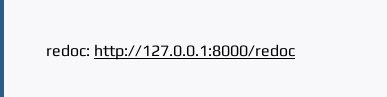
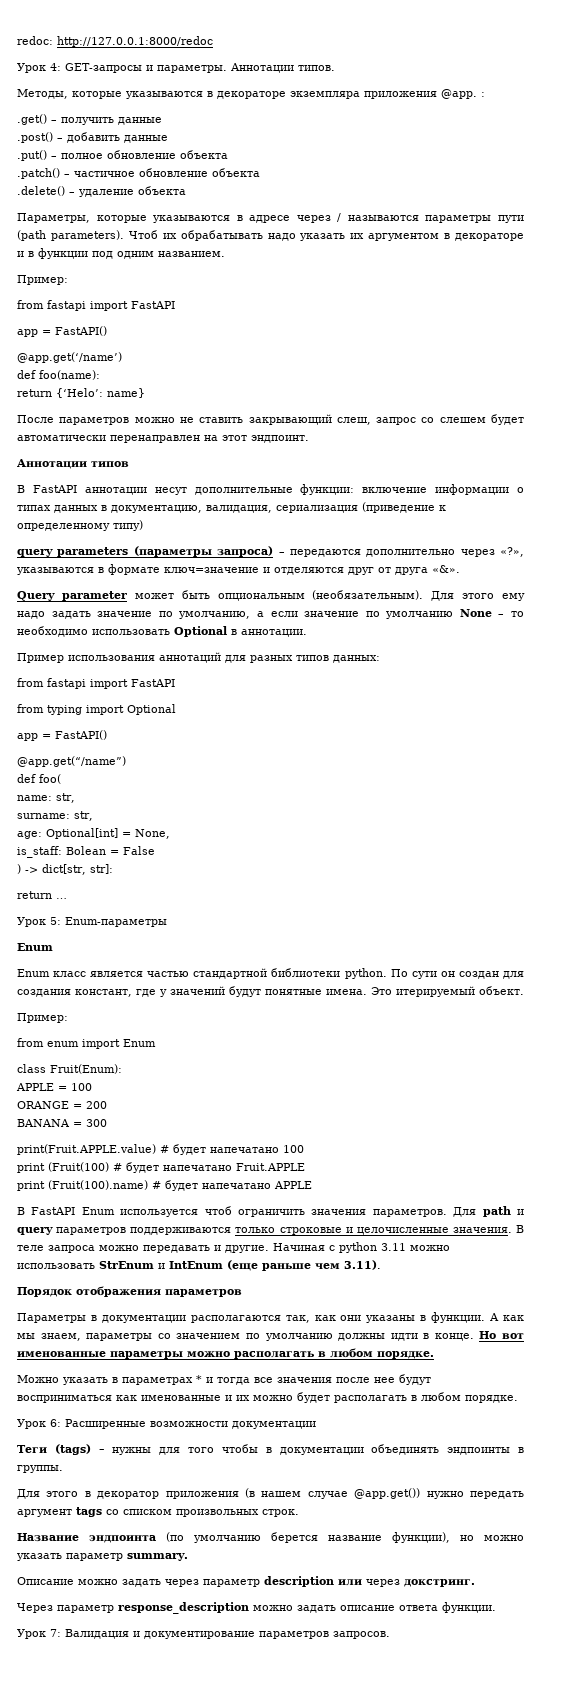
+ Урок 4: GET-запросы и параметры. Аннотации типов.
+ Методы, которые указываются в декораторе экземпляра приложения @app. :
+ .get() – получить данные
+ .post() – добавить данные
+ .put() – полное обновление объекта
+ .patch() – частичное обновление объекта
+ .delete() – удаление объекта
+ Параметры, которые указываются в адресе через / называются параметры пути (path parameters). Чтоб их обрабатывать надо указать их аргументом в декораторе и в функции под одним названием.
+ Пример:
+ from fastapi import FastAPI
+ app = FastAPI()
+ @app.get(‘/name’)
+ def foo(name):
+ return {‘Helo’: name}
+ После параметров можно не ставить закрывающий слеш, запрос со слешем будет автоматически перенаправлен на этот эндпоинт.
+ Аннотации типов
+ В FastAPI аннотации несут дополнительные функции: включение информации о типах данных в документацию, валидация, сериализация (приведение к определенному типу)
+ query parameters (параметры запроса) – передаются дополнительно через «?», указываются в формате ключ=значение и отделяются друг от друга «&».
+ Query parameter может быть опциональным (необязательным). Для этого ему надо задать значение по умолчанию, а если значение по умолчанию None – то необходимо использовать Optional в аннотации.
+ Пример использования аннотаций для разных типов данных:
+ from fastapi import FastAPI
+ from typing import Optional
+ app = FastAPI()
+ @app.get(“/name”)
+ def foo(
+ name: str,
+ surname: str,
+ age: Optional[int] = None,
+ is_staff: Bolean = False
+ ) -> dict[str, str]:
+ return …
+ Урок 5: Enum-параметры
+ Enum
+ Enum класс является частью стандартной библиотеки python. По сути он создан для создания констант, где у значений будут понятные имена. Это итерируемый объект.
+ Пример:
+ from enum import Enum
+ class Fruit(Enum):
+ APPLE = 100
+ ORANGE = 200
+ BANANA = 300
+ print(Fruit.APPLE.value) # будет напечатано 100
+ print (Fruit(100) # будет напечатано Fruit.APPLE
+ print (Fruit(100).name) # будет напечатано APPLE
+ В FastAPI Enum используется чтоб ограничить значения параметров. Для path и query параметров поддерживаются только строковые и целочисленные значения. В теле запроса можно передавать и другие. Начиная с python 3.11 можно использовать StrEnum и IntEnum (еще раньше чем 3.11).
+ Порядок отображения параметров
+ Параметры в документации располагаются так, как они указаны в функции. А как мы знаем, параметры со значением по умолчанию должны идти в конце. Но вот именованные параметры можно располагать в любом порядке.
+ Можно указать в параметрах * и тогда все значения после нее будут восприниматься как именованные и их можно будет располагать в любом порядке.
+ Урок 6: Расширенные возможности документации
+ Теги (tags) – нужны для того чтобы в документации объединять эндпоинты в группы.
+ Для этого в декоратор приложения (в нашем случае @app.get()) нужно передать аргумент tags со списком произвольных строк.
+ Название эндпоинта (по умолчанию берется название функции), но можно указать параметр summary.
+ Описание можно задать через параметр description или через докстринг.
+ Через параметр response_description можно задать описание ответа функции.
+ Урок 7: Валидация и документирование параметров запросов.

